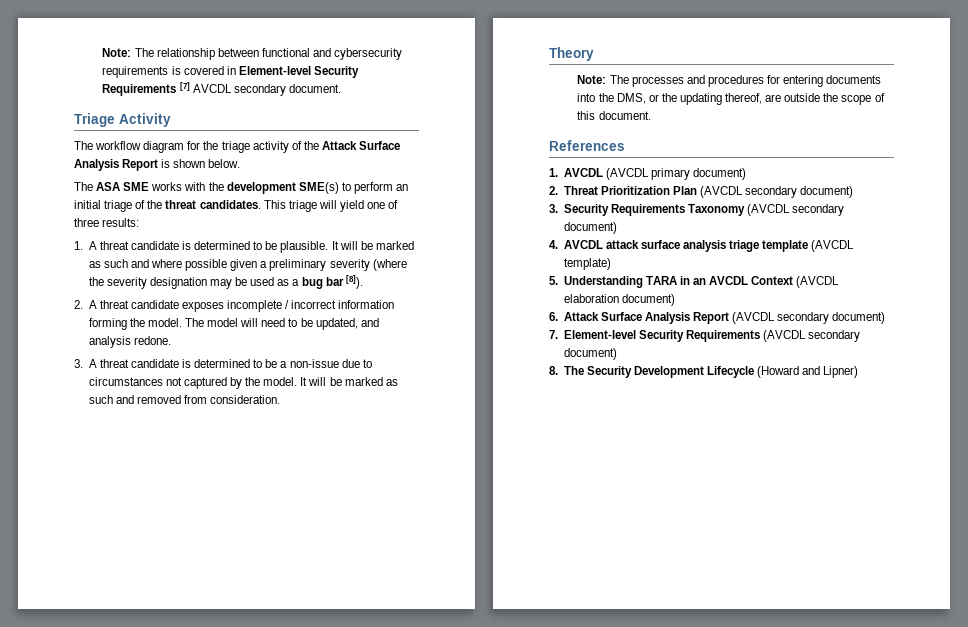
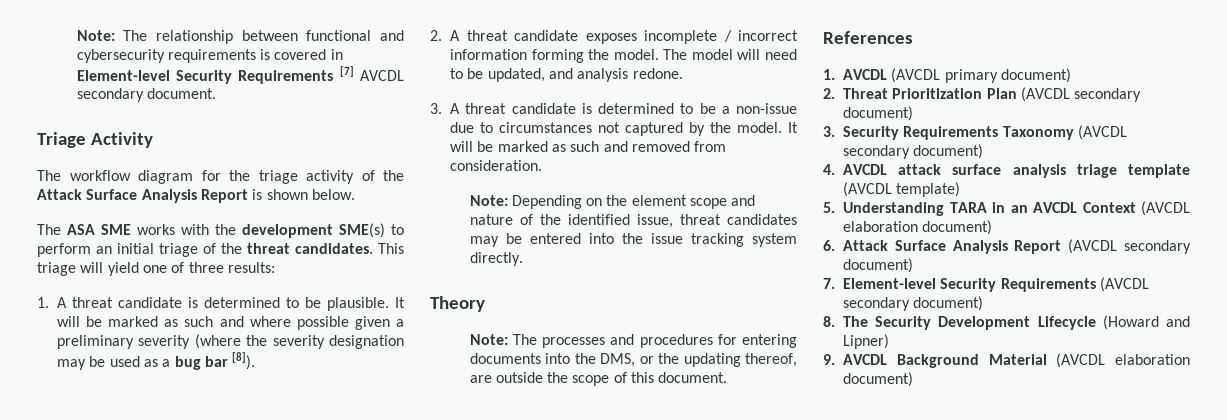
+ Note: Depending on the element scope and nature of the identified issue, threat candidates may be entered into the issue tracking system directly.
+ 9. AVCDL Background Material (AVCDL elaboration document)

